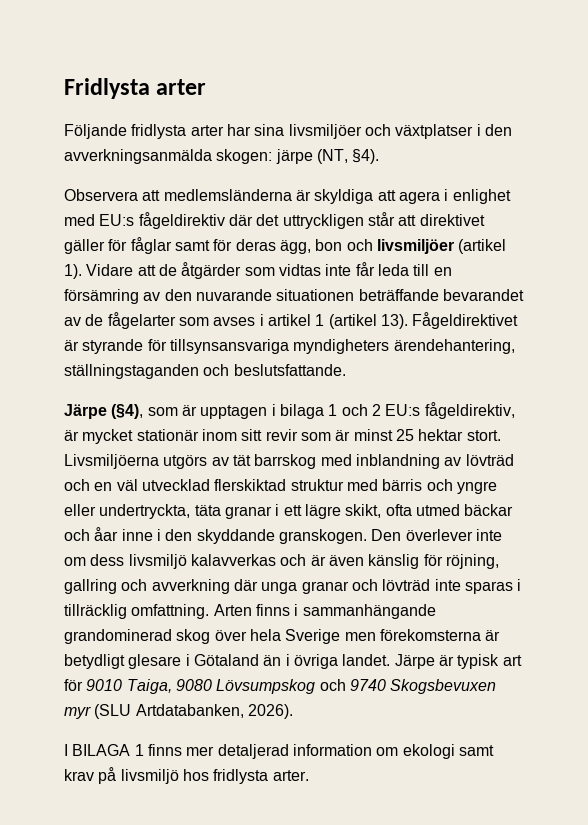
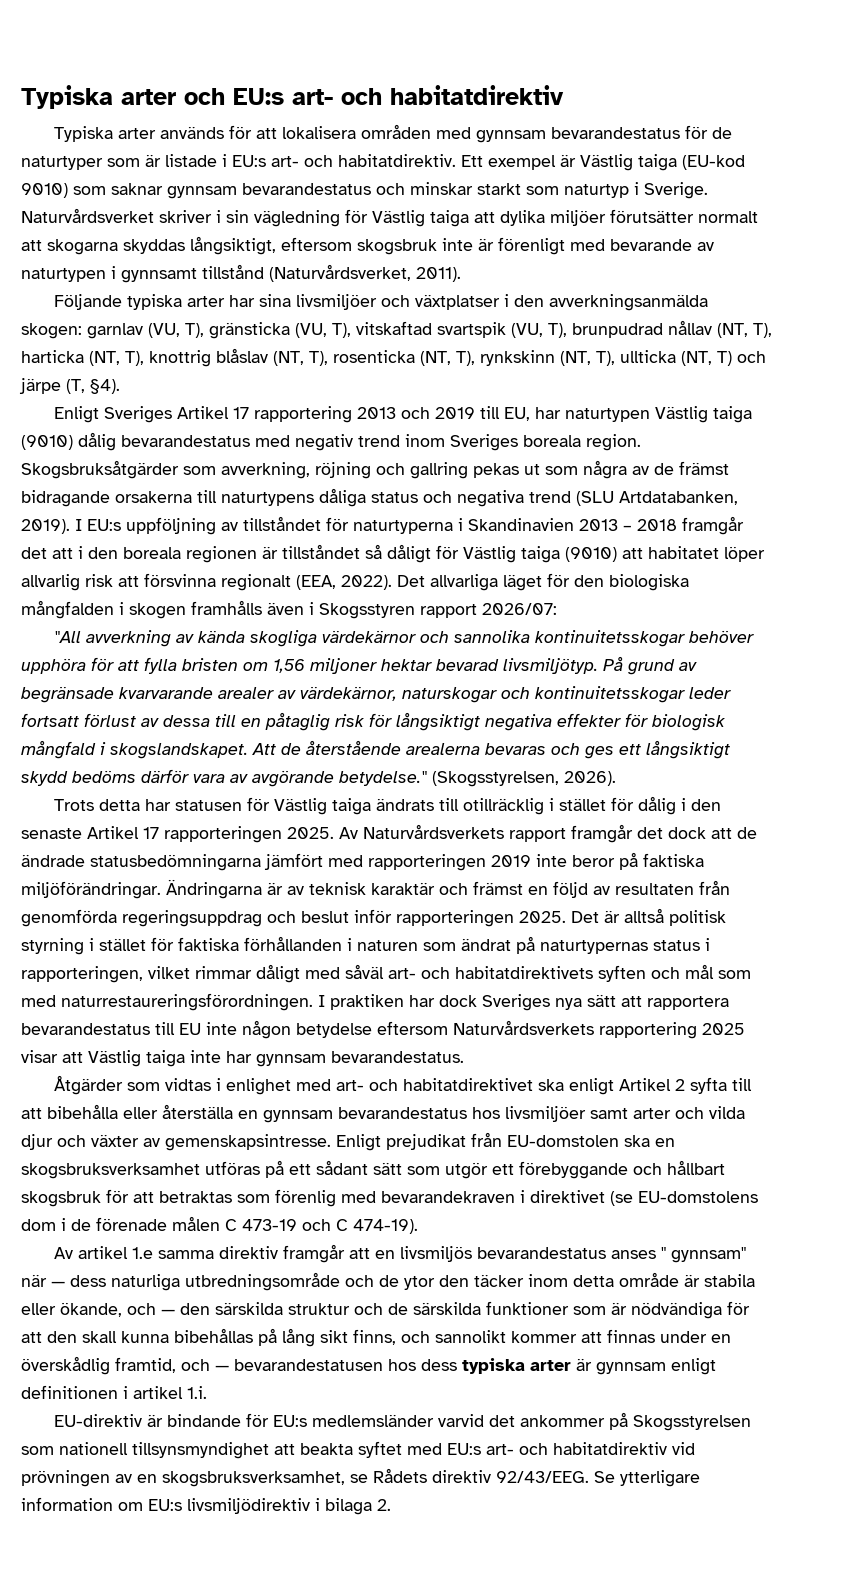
- Fridlysta arter
+ Typiska arter och EU:s art- och habitatdirektiv
+ Typiska arter används för att lokalisera områden med gynnsam bevarandestatus för de naturtyper som är listade i EU:s art- och habitatdirektiv. Ett exempel är Västlig taiga (EU-kod 9010) som saknar gynnsam bevarandestatus och minskar starkt som naturtyp i Sverige. Naturvårdsverket skriver i sin vägledning för Västlig taiga att dylika miljöer förutsätter normalt att skogarna skyddas långsiktigt, eftersom skogsbruk inte är förenligt med bevarande av naturtypen i gynnsamt tillstånd (Naturvårdsverket, 2011).
- Följande fridlysta arter har sina livsmiljöer och växtplatser i den avverkningsanmälda skogen: järpe (NT, §4).
- Observera att medlemsländerna är skyldiga att agera i enlighet med EU:s fågeldirektiv där det uttryckligen står att direktivet gäller för fåglar samt för deras ägg, bon och livsmiljöer (artikel 1). Vidare att de åtgärder som vidtas inte får leda till en försämring av den nuvarande situationen beträffande bevarandet av de fågelarter som avses i artikel 1 (artikel 13). Fågeldirektivet är styrande för tillsynsansvariga myndigheters ärendehantering, ställningstaganden och beslutsfattande.
- Järpe (§4), som är upptagen i bilaga 1 och 2 EU:s fågeldirektiv, är mycket stationär inom sitt revir som är minst 25 hektar stort. Livsmiljöerna utgörs av tät barrskog med inblandning av lövträd och en väl utvecklad flerskiktad struktur med bärris och yngre eller undertryckta, täta granar i ett lägre skikt, ofta utmed bäckar och åar inne i den skyddande granskogen. Den överlever inte om dess livsmiljö kalavverkas och är även känslig för röjning, gallring och avverkning där unga granar och lövträd inte sparas i tillräcklig omfattning. Arten finns i sammanhängande grandominerad skog över hela Sverige men förekomsterna är betydligt glesare i Götaland än i övriga landet. Järpe är typisk art för 9010 Taiga, 9080 Lövsumpskog och 9740 Skogsbevuxen myr (SLU Artdatabanken, 2026).
- I BILAGA 1 finns mer detaljerad information om ekologi samt krav på livsmiljö hos fridlysta arter.
+ Följande typiska arter har sina livsmiljöer och växtplatser i den avverkningsanmälda skogen: garnlav (VU, T), gränsticka (VU, T), vitskaftad svartspik (VU, T), brunpudrad nållav (NT, T), harticka (NT, T), knottrig blåslav (NT, T), rosenticka (NT, T), rynkskinn (NT, T), ullticka (NT, T) och järpe (T, §4).
+ Enligt Sveriges Artikel 17 rapportering 2013 och 2019 till EU, har naturtypen Västlig taiga (9010) dålig bevarandestatus med negativ trend inom Sveriges boreala region. Skogsbruksåtgärder som avverkning, röjning och gallring pekas ut som några av de främst bidragande orsakerna till naturtypens dåliga status och negativa trend (SLU Artdatabanken, 2019). I EU:s uppföljning av tillståndet för naturtyperna i Skandinavien 2013 – 2018 framgår det att i den boreala regionen är tillståndet så dåligt för Västlig taiga (9010) att habitatet löper allvarlig risk att försvinna regionalt (EEA, 2022). Det allvarliga läget för den biologiska mångfalden i skogen framhålls även i Skogsstyren rapport 2026/07:
+ "All avverkning av kända skogliga värdekärnor och sannolika kontinuitetsskogar behöver upphöra för att fylla bristen om 1,56 miljoner hektar bevarad livsmiljötyp. På grund av begränsade kvarvarande arealer av värdekärnor, naturskogar och kontinuitetsskogar leder fortsatt förlust av dessa till en påtaglig risk för långsiktigt negativa effekter för biologisk mångfald i skogslandskapet. Att de återstående arealerna bevaras och ges ett långsiktigt skydd bedöms därför vara av avgörande betydelse." (Skogsstyrelsen, 2026).
+ Trots detta har statusen för Västlig taiga ändrats till otillräcklig i stället för dålig i den senaste Artikel 17 rapporteringen 2025. Av Naturvårdsverkets rapport framgår det dock att de ändrade statusbedömningarna jämfört med rapporteringen 2019 inte beror på faktiska miljöförändringar. Ändringarna är av teknisk karaktär och främst en följd av resultaten från genomförda regeringsuppdrag och beslut inför rapporteringen 2025. Det är alltså politisk styrning i stället för faktiska förhållanden i naturen som ändrat på naturtypernas status i rapporteringen, vilket rimmar dåligt med såväl art- och habitatdirektivets syften och mål som med naturrestaureringsförordningen. I praktiken har dock Sveriges nya sätt att rapportera bevarandestatus till EU inte någon betydelse eftersom Naturvårdsverkets rapportering 2025 visar att Västlig taiga inte har gynnsam bevarandestatus.
+ Åtgärder som vidtas i enlighet med art- och habitatdirektivet ska enligt Artikel 2 syfta till att bibehålla eller återställa en gynnsam bevarandestatus hos livsmiljöer samt arter och vilda djur och växter av gemenskapsintresse. Enligt prejudikat från EU-domstolen ska en skogsbruksverksamhet utföras på ett sådant sätt som utgör ett förebyggande och hållbart skogsbruk för att betraktas som förenlig med bevarandekraven i direktivet (se EU-domstolens dom i de förenade målen C 473-19 och C 474-19).
+ Av artikel 1.e samma direktiv framgår att en livsmiljös bevarandestatus anses " gynnsam" när — dess naturliga utbredningsområde och de ytor den täcker inom detta område är stabila eller ökande, och — den särskilda struktur och de särskilda funktioner som är nödvändiga för att den skall kunna bibehållas på lång sikt finns, och sannolikt kommer att finnas under en överskådlig framtid, och — bevarandestatusen hos dess typiska arter är gynnsam enligt definitionen i artikel 1.i.
+ EU-direktiv är bindande för EU:s medlemsländer varvid det ankommer på Skogsstyrelsen som nationell tillsynsmyndighet att beakta syftet med EU:s art- och habitatdirektiv vid prövningen av en skogsbruksverksamhet, se Rådets direktiv 92/43/EEG. Se ytterligare information om EU:s livsmiljödirektiv i bilaga 2.

